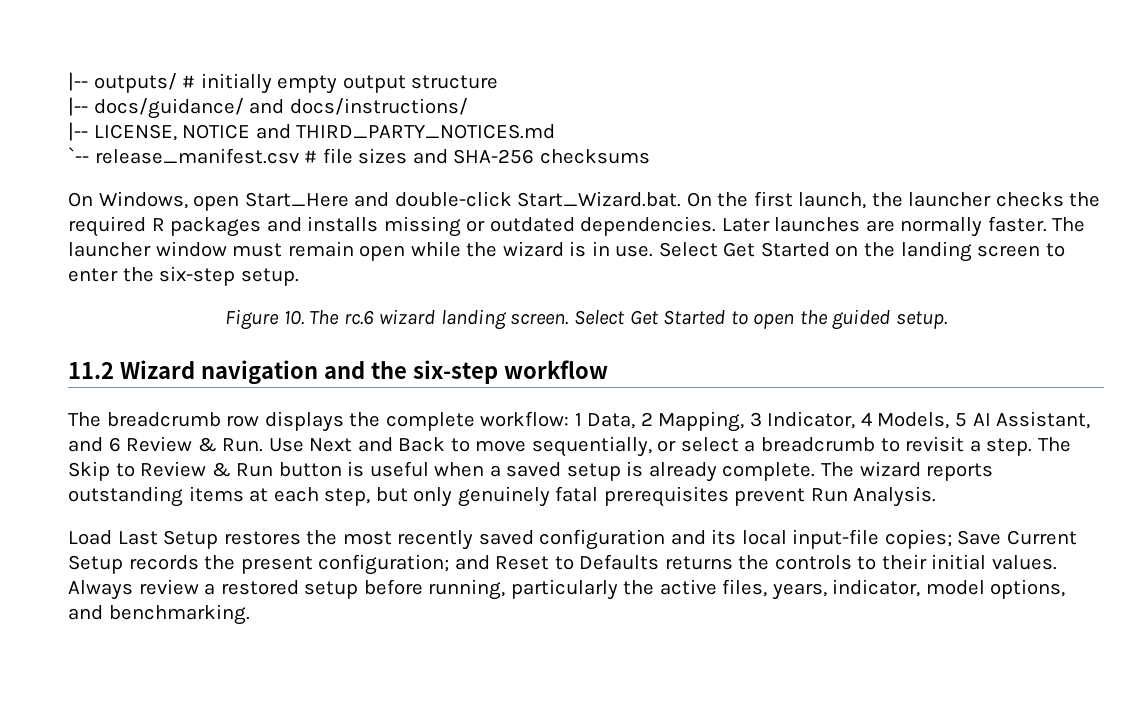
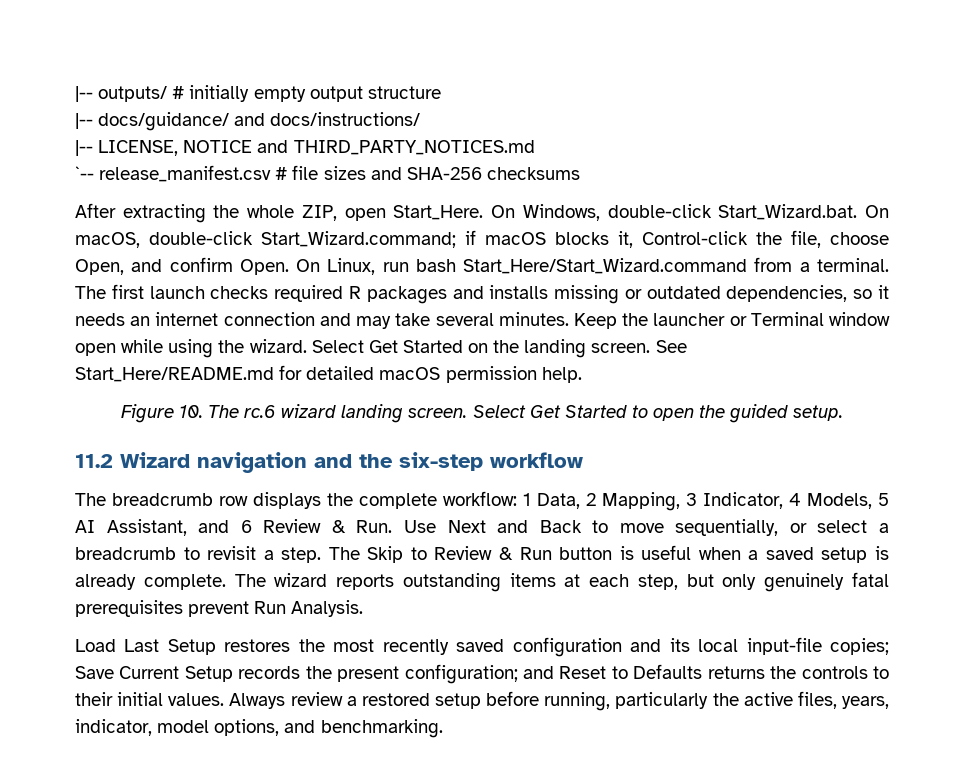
- On Windows, open Start_Here and double-click Start_Wizard.bat. On the first launch, the launcher checks the required R packages and installs missing or outdated dependencies. Later launches are normally faster. The launcher window must remain open while the wizard is in use.
+ After extracting the whole ZIP, open Start_Here. On Windows, double-click Start_Wizard.bat. On macOS, double-click Start_Wizard.command; if macOS blocks it, Control-click the file, choose Open, and confirm Open. On Linux, run bash Start_Here/Start_Wizard.command from a terminal. The first launch checks required R packages and installs missing or outdated dependencies, so it needs an internet connection and may take several minutes. Keep the launcher or Terminal window open while using the wizard.
- Select Get Started on the landing screen to enter the six-step setup.
+ Select Get Started on the landing screen. See Start_Here/README.md for detailed macOS permission help.

